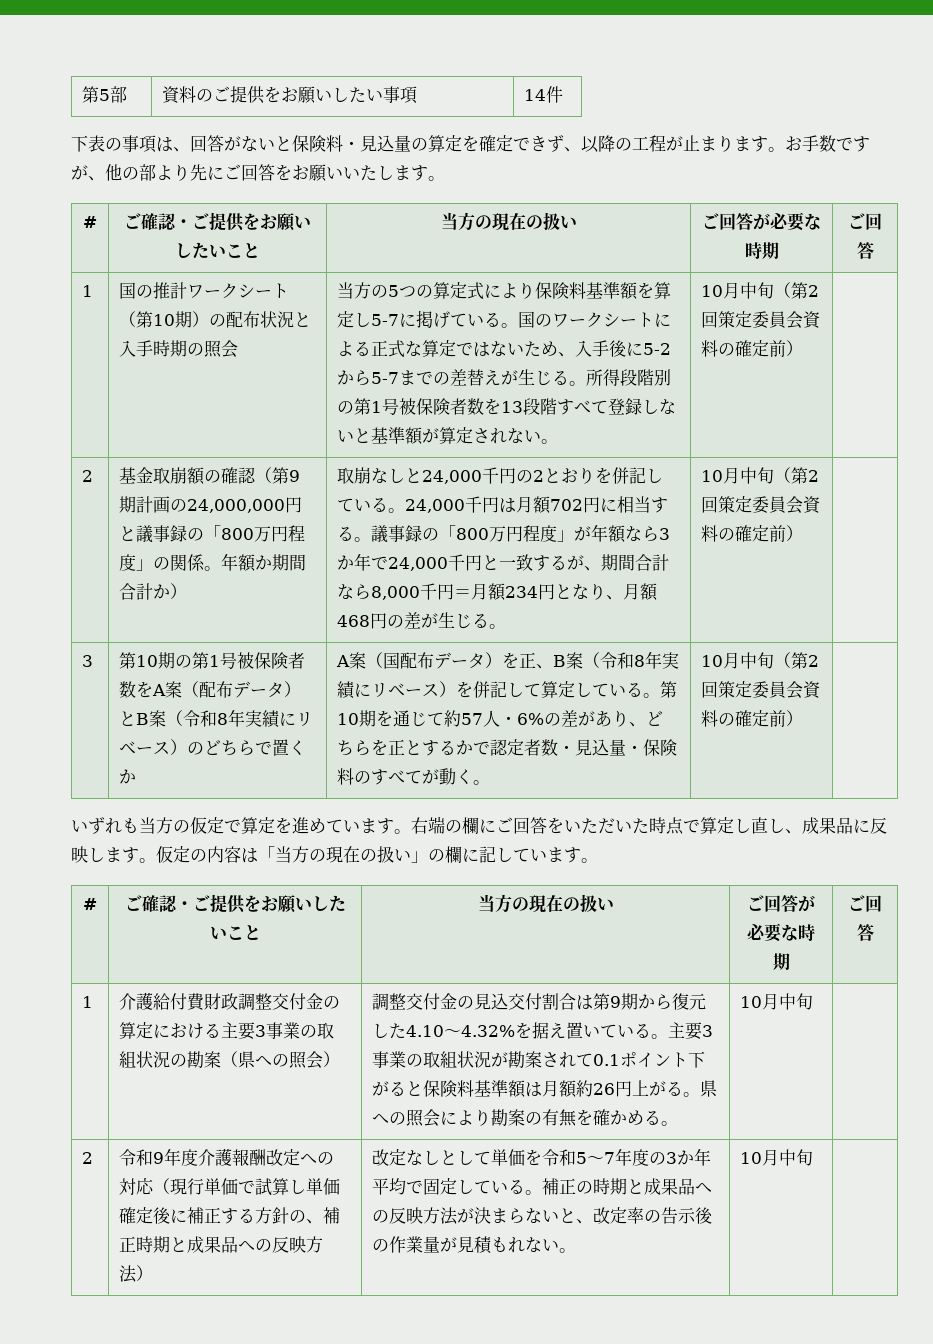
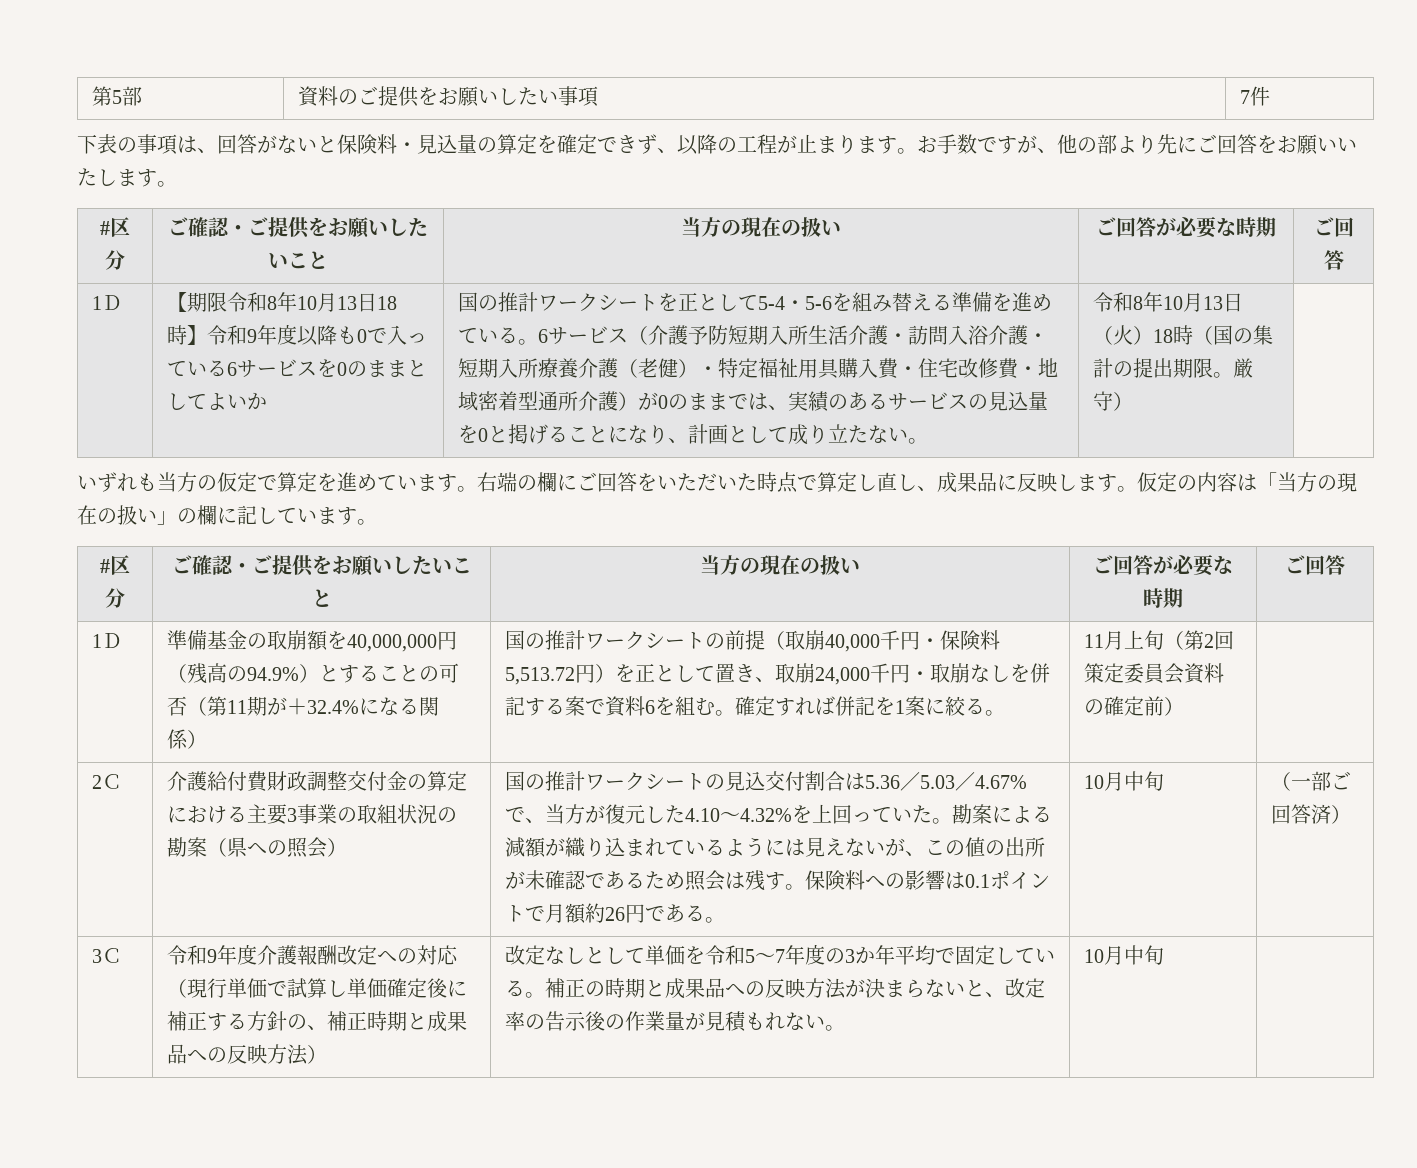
- 第5部 | 資料のご提供をお願いしたい事項 | 14件
+ 第5部 | 資料のご提供をお願いしたい事項 | 7件
  お手数ですが、他の部より先にご回答をお願いいたします。
- # | ご確認・ご提供をお願いしたいこと | 当方の現在の扱い | ご回答が必要な時期 | ご回答
+ #区分 | ご確認・ご提供をお願いしたいこと | 当方の現在の扱い | ご回答が必要な時期 | ご回答
- 1 | 国の推計ワークシート（第10期）の配布状況と入手時期の照会 | 当方の5つの算定式により保険料基準額を算定し5-7に掲げている。国のワークシートによる正式な算定ではないため、入手後に5-2から5-7までの差替えが生じる。所得段階別の第1号被保険者数を13段階すべて登録しないと基準額が算定されない。 | 10月中旬（第2回策定委員会資料の確定前） |
- 2 | 基金取崩額の確認（第9期計画の24,000,000円と議事録の「800万円程度」の関係。年額か期間合計か） | 取崩なしと24,000千円の2とおりを併記している。24,000千円は月額702円に相当する。議事録の「800万円程度」が年額なら3か年で24,000千円と一致するが、期間合計なら8,000千円＝月額234円となり、月額468円の差が生じる。 | 10月中旬（第2回策定委員会資料の確定前） |
- 3 | 第10期の第1号被保険者数をA案（配布データ）とB案（令和8年実績にリベース）のどちらで置くか | A案（国配布データ）を正、B案（令和8年実績にリベース）を併記して算定している。第10期を通じて約57人・6%の差があり、どちらを正とするかで認定者数・見込量・保険料のすべてが動く。 | 10月中旬（第2回策定委員会資料の確定前）
+ 1Ｄ | 【期限令和8年10月13日18時】令和9年度以降も0で入っている6サービスを0のままとしてよいか | 国の推計ワークシートを正として5-4・5-6を組み替える準備を進めている。6サービス（介護予防短期入所生活介護・訪問入浴介護・短期入所療養介護（老健）・特定福祉用具購入費・住宅改修費・地域密着型通所介護）が0のままでは、実績のあるサービスの見込量を0と掲げることになり、計画として成り立たない。 | 令和8年10月13日（火）18時（国の集計の提出期限。厳守）
  仮定の内容は「当方の現在の扱い」の欄に記しています。
- # | ご確認・ご提供をお願いしたいこと | 当方の現在の扱い | ご回答が必要な時期 | ご回答
- 1
+ #区分 | ご確認・ご提供をお願いしたいこと | 当方の現在の扱い | ご回答が必要な時期 | ご回答
+ 1Ｄ | 準備基金の取崩額を40,000,000円（残高の94.9%）とすることの可否（第11期が＋32.4%になる関係） | 国の推計ワークシートの前提（取崩40,000千円・保険料5,513.72円）を正として置き、取崩24,000千円・取崩なしを併記する案で資料6を組む。確定すれば併記を1案に絞る。 | 11月上旬（第2回策定委員会資料の確定前） |
+ 2Ｃ
- 調整交付金の見込交付割合は第9期から復元した4.10〜4.32%を据え置いている。主要3事業の取組状況が勘案されて0.1ポイント下がると保険料基準額は月額約26円上がる。県への照会により勘案の有無を確かめる。 | 10月中旬 |
- 2
+ 国の推計ワークシートの見込交付割合は5.36／5.03／4.67%で、当方が復元した4.10〜4.32%を上回っていた。勘案による減額が織り込まれているようには見えないが、この値の出所が未確認であるため照会は残す。保険料への影響は0.1ポイントで月額約26円である。 | 10月中旬 | （一部ご回答済）
+ 3Ｃ

